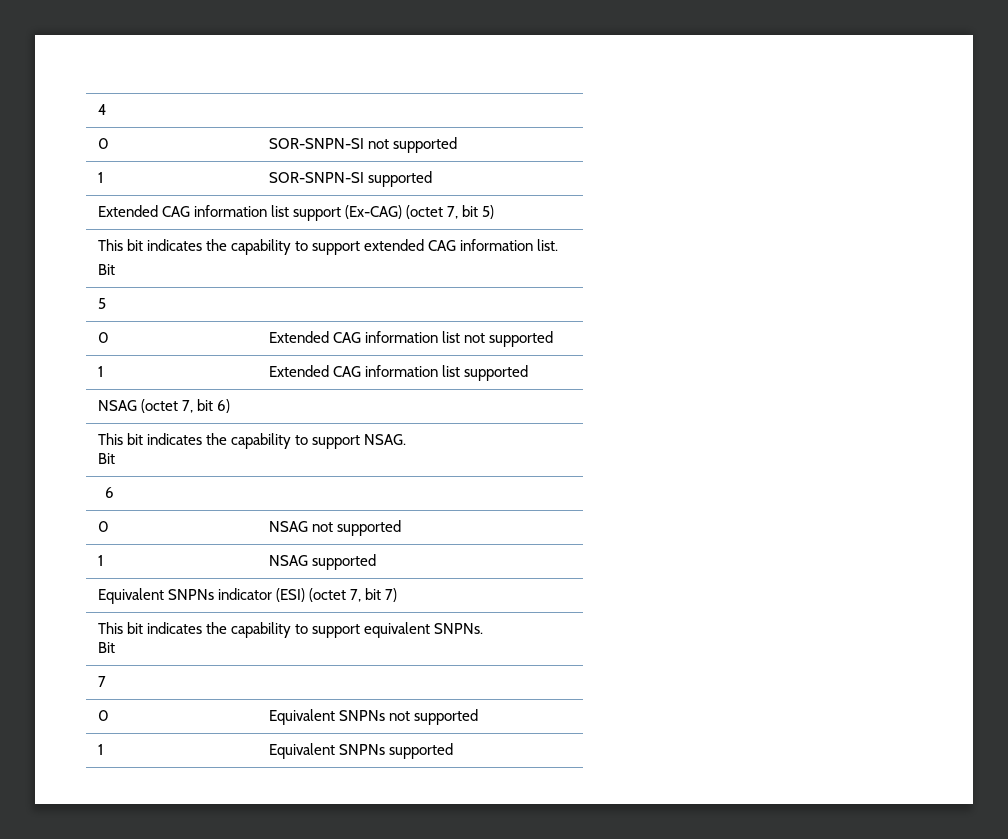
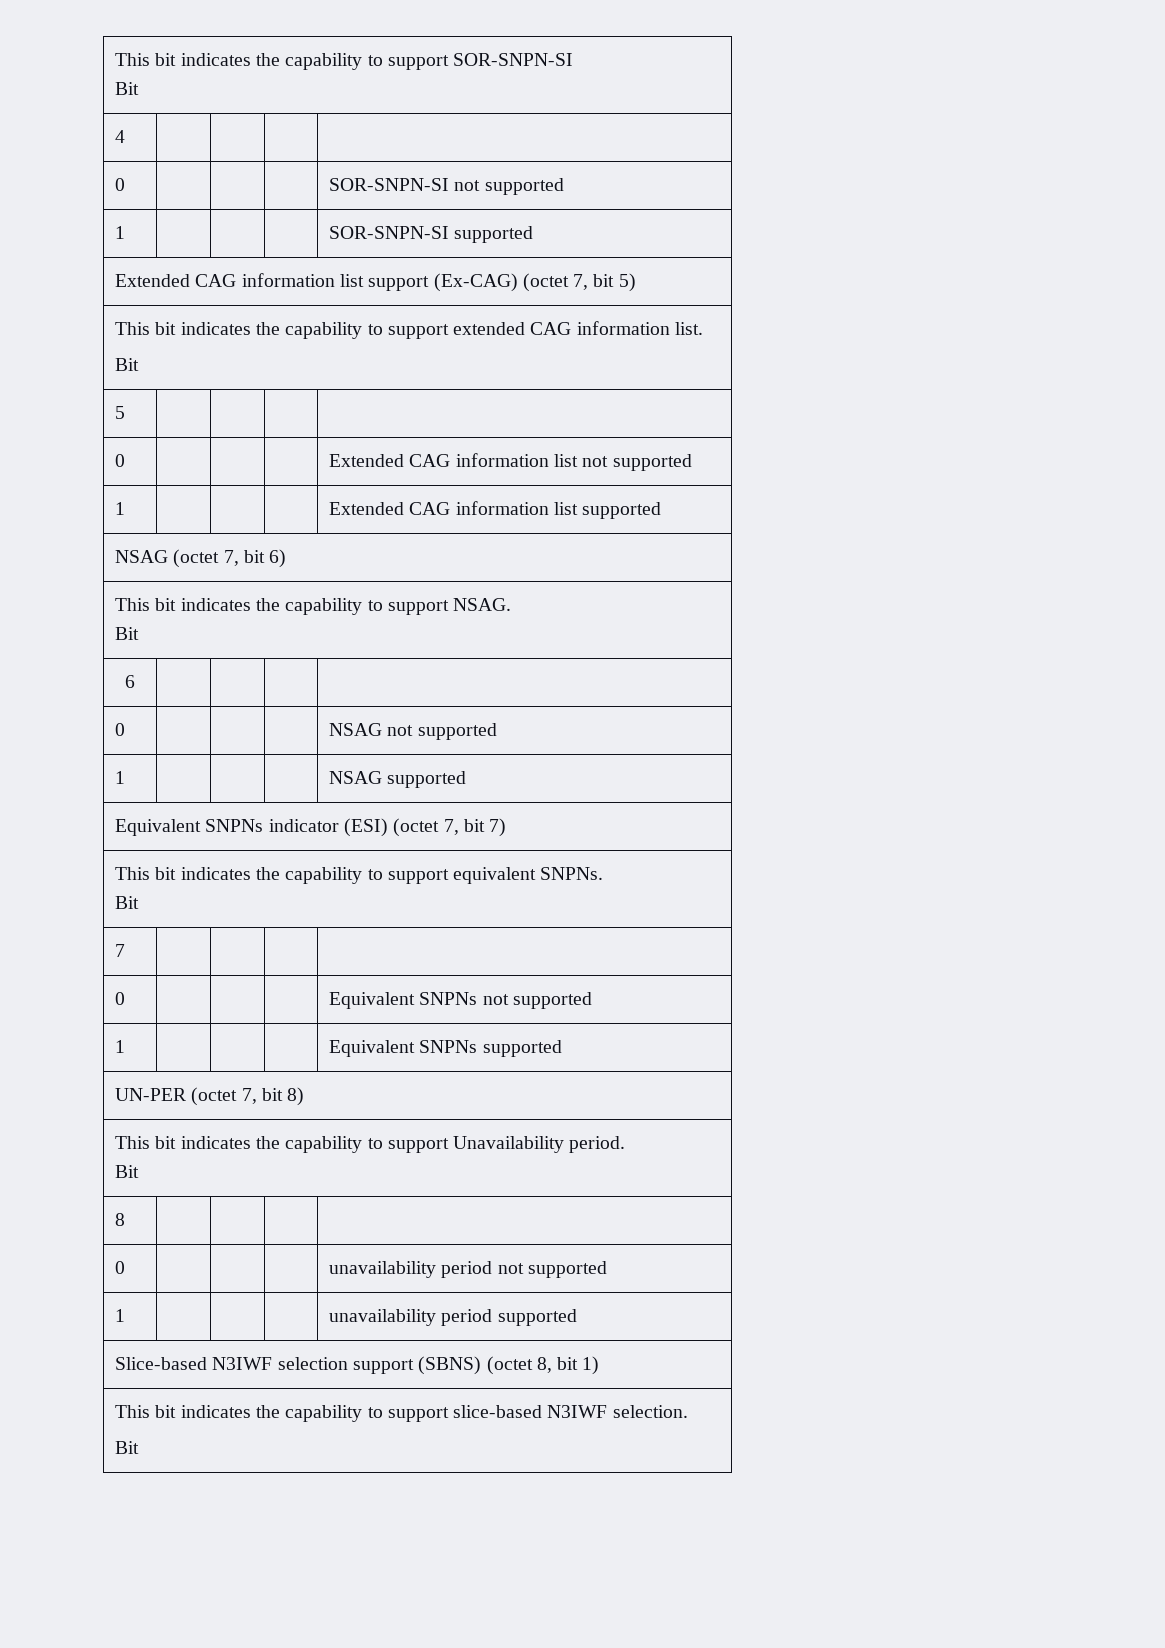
+ This bit indicates the capability to support SOR-SNPN-SI
+ Bit
+ UN-PER (octet 7, bit 8)
+ This bit indicates the capability to support Unavailability period.
+ Bit
+ 8 | | | |
+ 0 | | | | unavailability period not supported
+ 1 | | | | unavailability period supported
+ Slice-based N3IWF selection support (SBNS) (octet 8, bit 1)
+ This bit indicates the capability to support slice-based N3IWF selection.
+ Bit

